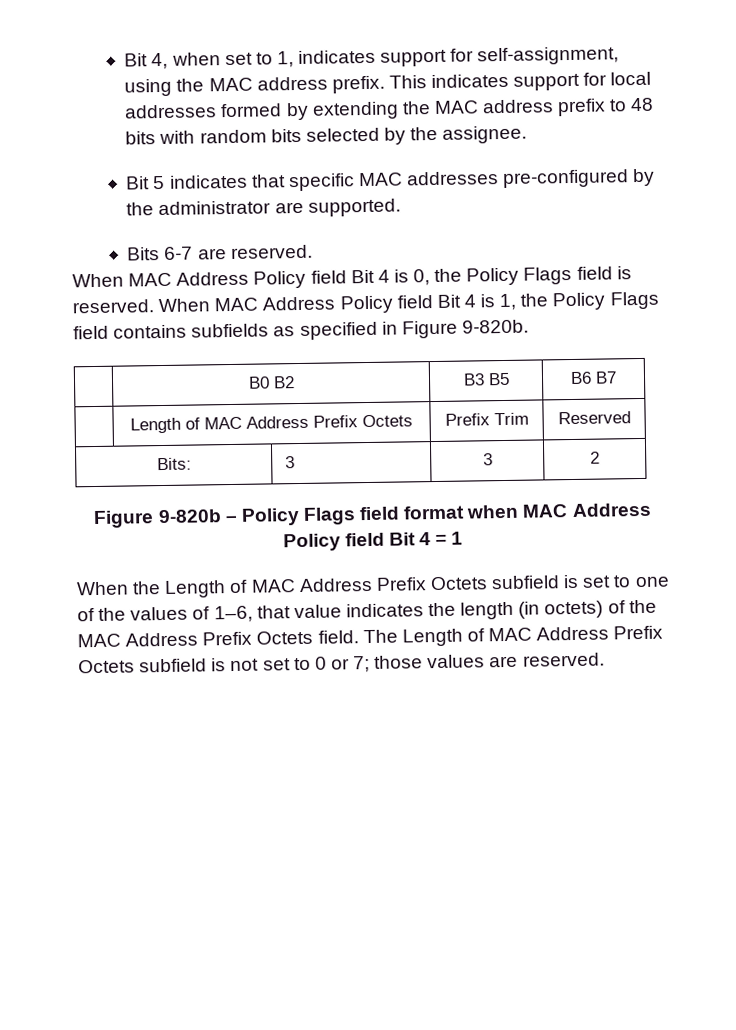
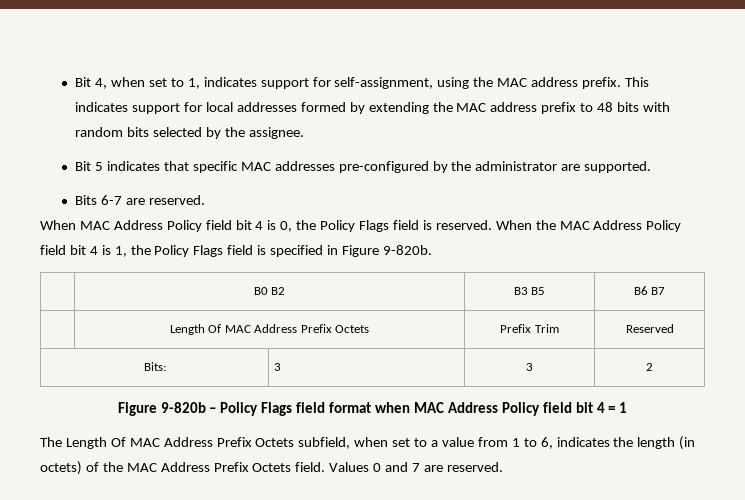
- When MAC Address Policy field Bit 4 is 0, the Policy Flags field is reserved.
+ When MAC Address Policy field bit 4 is 0, the Policy Flags field is reserved.
- When MAC Address Policy field Bit 4 is 1, the Policy Flags field contains subfields as specified in Figure 9-820b.
+ When the MAC Address Policy field bit 4 is 1, the Policy Flags field is specified in Figure 9-820b.
- | Length of MAC Address Prefix Octets | Prefix Trim | Reserved
+ | Length Of MAC Address Prefix Octets | Prefix Trim | Reserved
- Figure 9-820b – Policy Flags field format when MAC Address Policy field Bit 4 = 1
+ Figure 9-820b – Policy Flags field format when MAC Address Policy field bit 4 = 1
- When the Length of MAC Address Prefix Octets subfield is set to one of the values of 1–6, that value indicates the length (in octets) of the MAC Address Prefix Octets field.
+ The Length Of MAC Address Prefix Octets subfield, when set to a value from 1 to 6, indicates the length (in octets) of the MAC Address Prefix Octets field.
- The Length of MAC Address Prefix Octets subfield is not set to 0 or 7; those values are reserved.
+ Values 0 and 7 are reserved.

